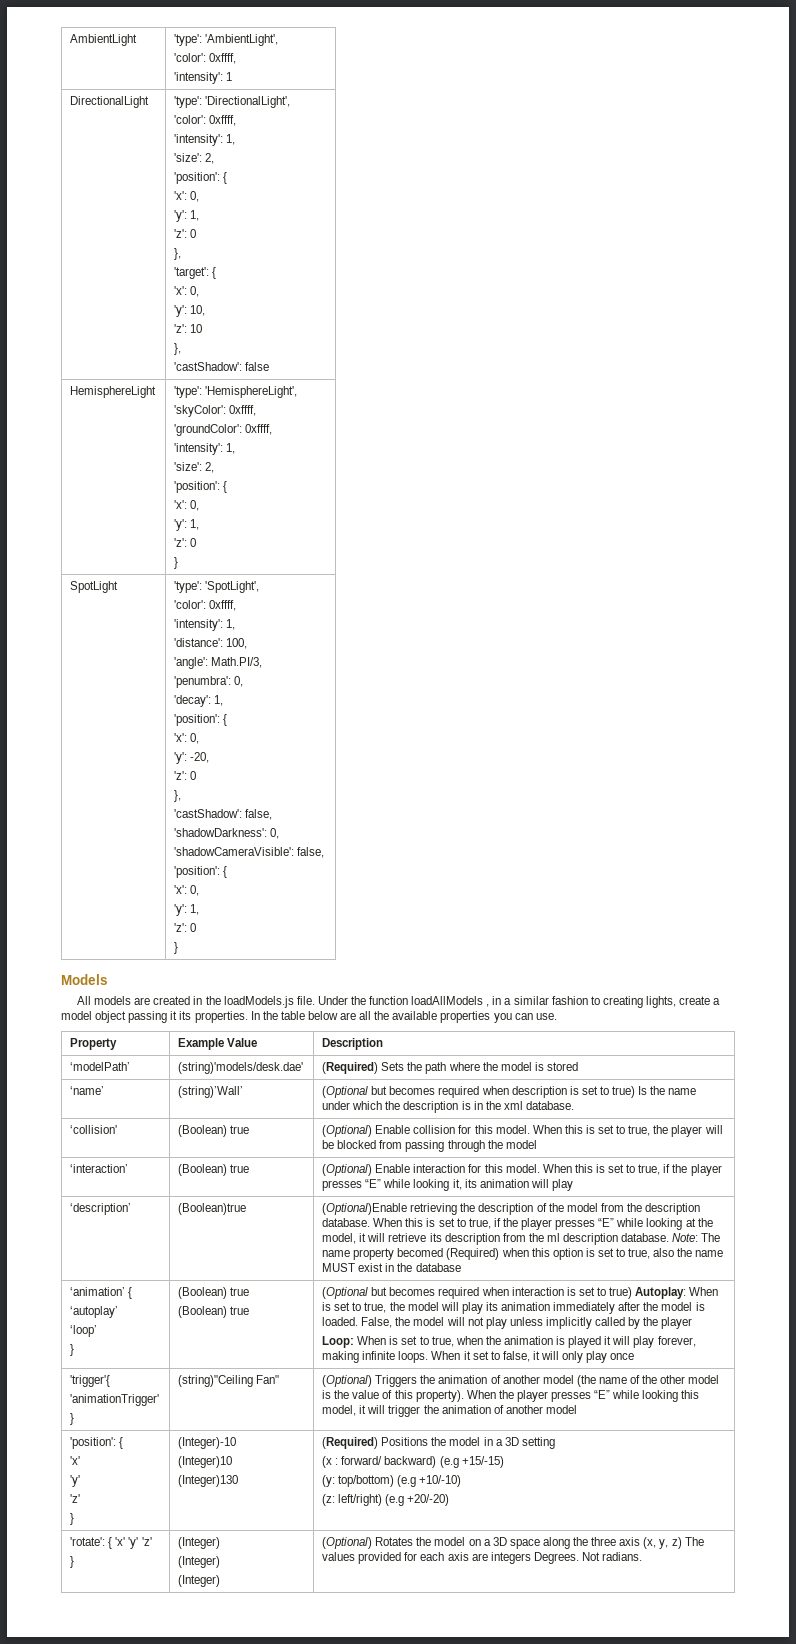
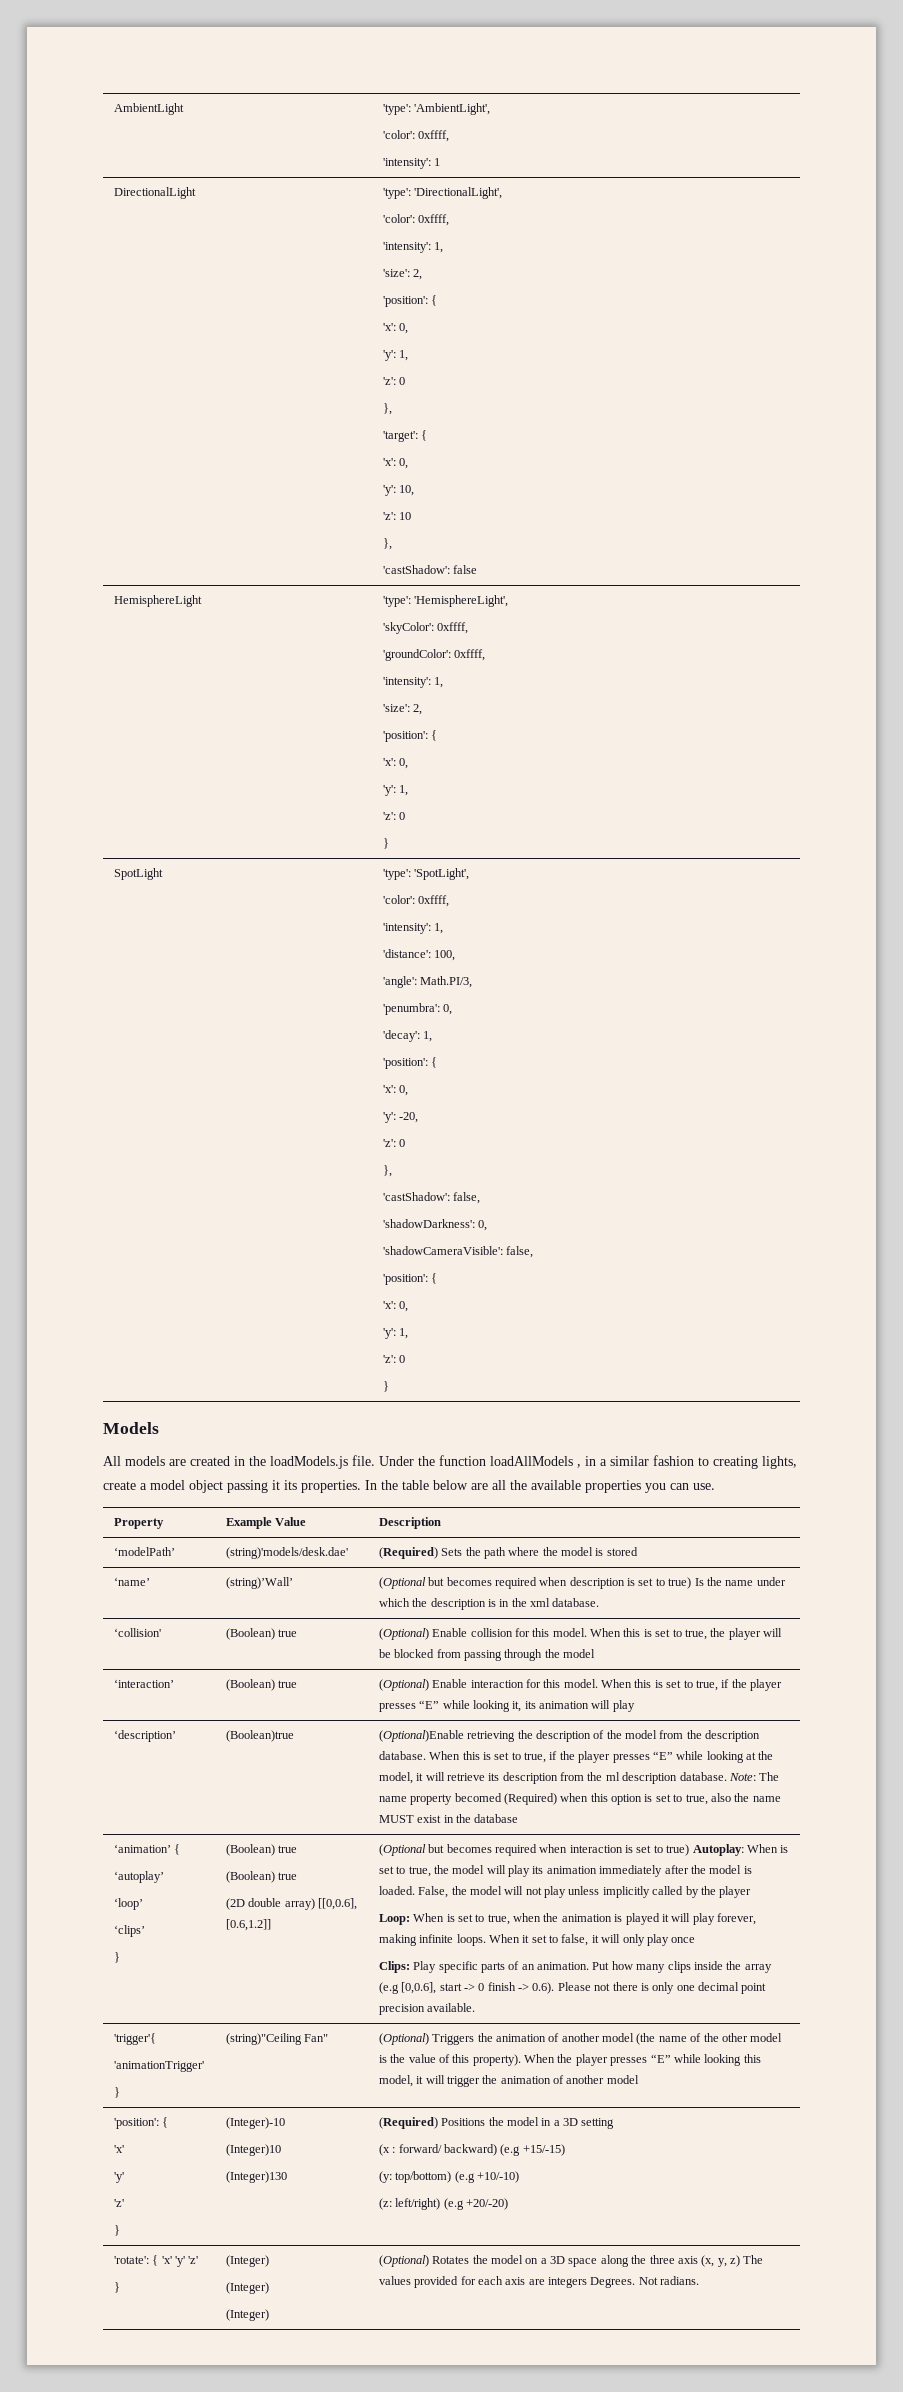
+ ‘clips’
+ (2D double array) [[0,0.6], [0.6,1.2]]
+ Clips: Play specific parts of an animation. Put how many clips inside the array (e.g [0,0.6], start -> 0 finish -> 0.6). Please not there is only one decimal point precision available.

